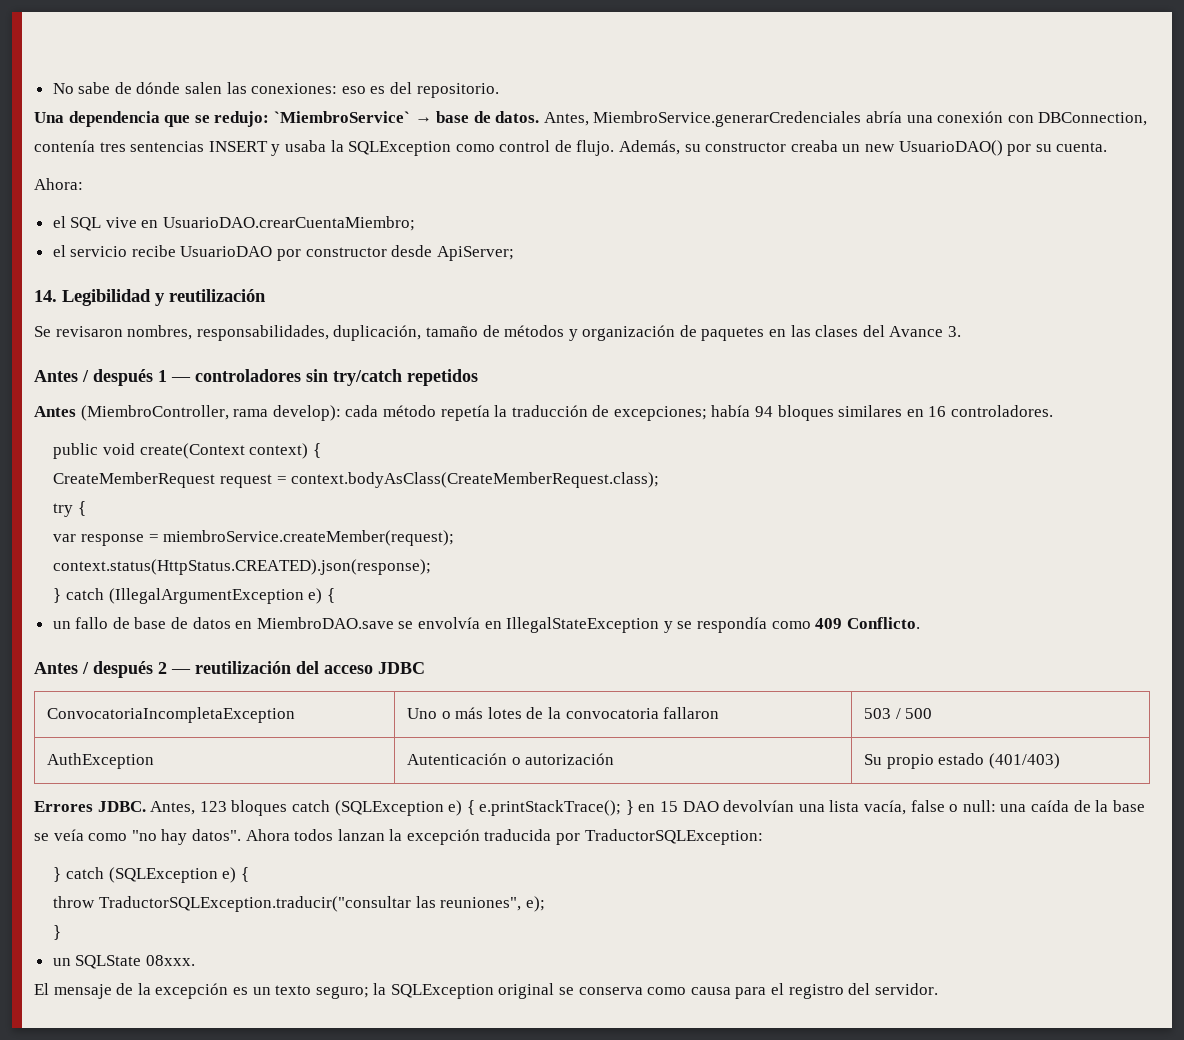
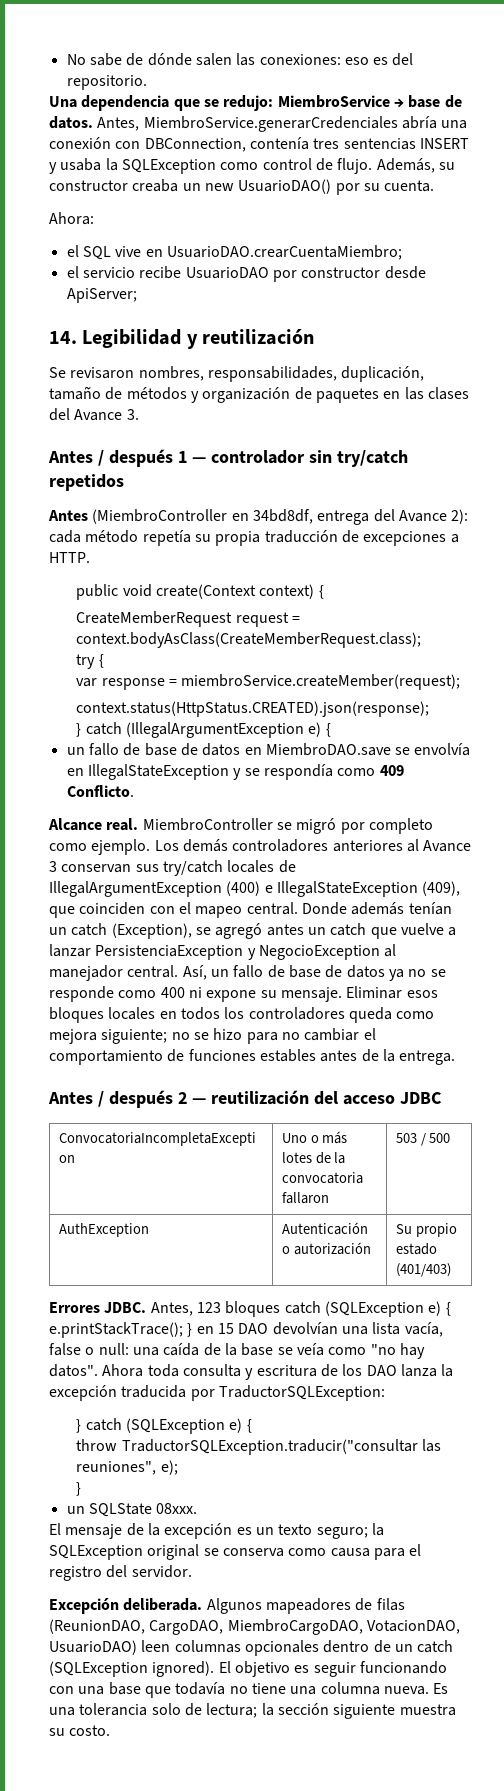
- Una dependencia que se redujo: `MiembroService` → base de datos.
+ Una dependencia que se redujo: MiembroService → base de datos.
- Antes / después 1 — controladores sin try/catch repetidos
+ Antes / después 1 — controlador sin try/catch repetidos
- Antes (MiembroController, rama develop): cada método repetía la traducción de excepciones; había 94 bloques similares en 16 controladores.
+ Antes (MiembroController en 34bd8df, entrega del Avance 2): cada método repetía su propia traducción de excepciones a HTTP.
+ Alcance real. MiembroController se migró por completo como ejemplo. Los demás controladores anteriores al Avance 3 conservan sus try/catch locales de IllegalArgumentException (400) e IllegalStateException (409), que coinciden con el mapeo central. Donde además tenían un catch (Exception), se agregó antes un catch que vuelve a lanzar PersistenciaException y NegocioException al manejador central. Así, un fallo de base de datos ya no se responde como 400 ni expone su mensaje. Eliminar esos bloques locales en todos los controladores queda como mejora siguiente; no se hizo para no cambiar el comportamiento de funciones estables antes de la entrega.
- Ahora todos lanzan la excepción traducida por TraductorSQLException:
+ Ahora toda consulta y escritura de los DAO lanza la excepción traducida por TraductorSQLException:
+ Excepción deliberada. Algunos mapeadores de filas (ReunionDAO, CargoDAO, MiembroCargoDAO, VotacionDAO, UsuarioDAO) leen columnas opcionales dentro de un catch (SQLException ignored). El objetivo es seguir funcionando con una base que todavía no tiene una columna nueva. Es una tolerancia solo de lectura; la sección siguiente muestra su costo.

